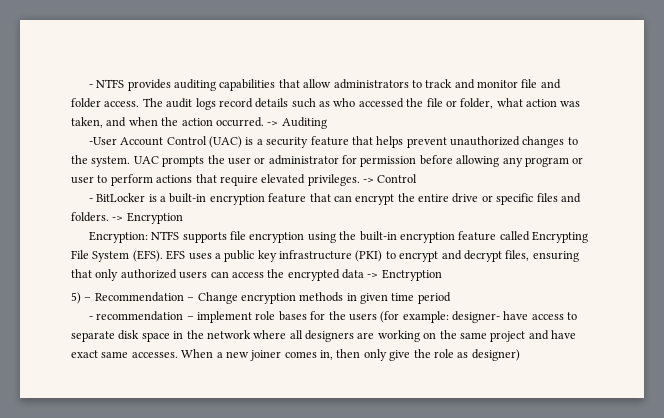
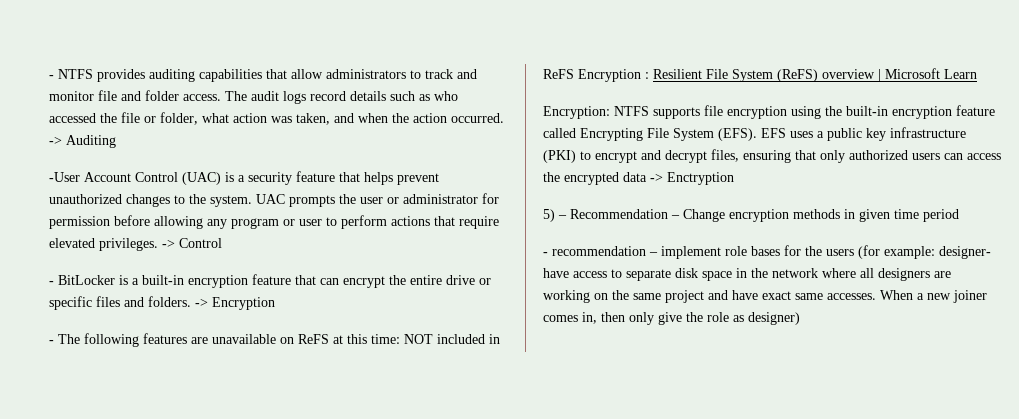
+ - The following features are unavailable on ReFS at this time: NOT included in ReFS Encryption : Resilient File System (ReFS) overview | Microsoft Learn

